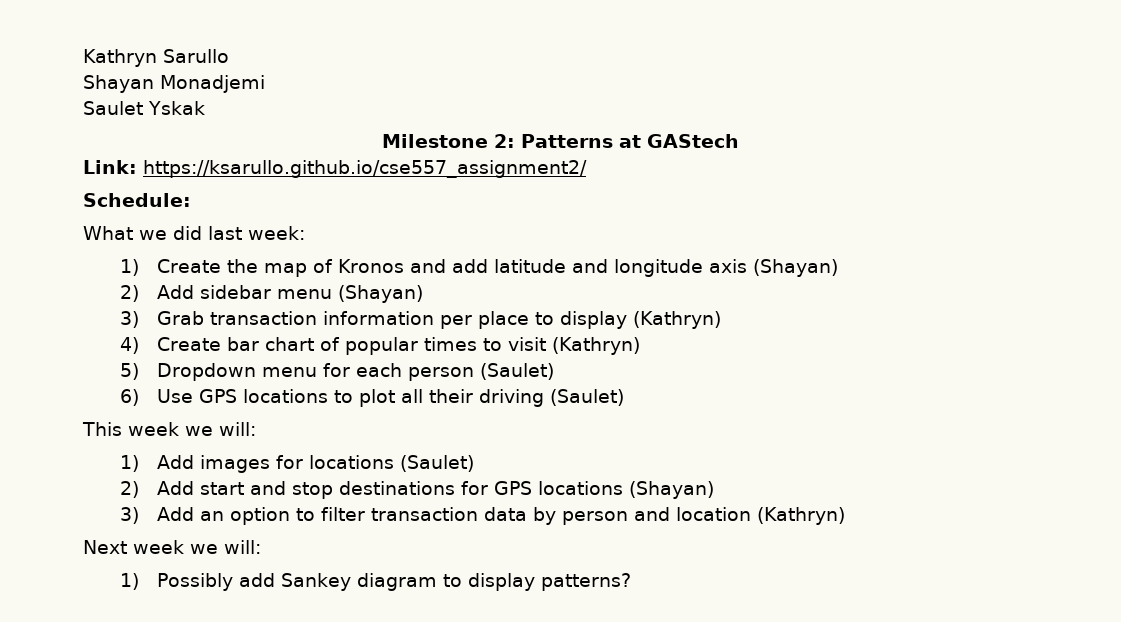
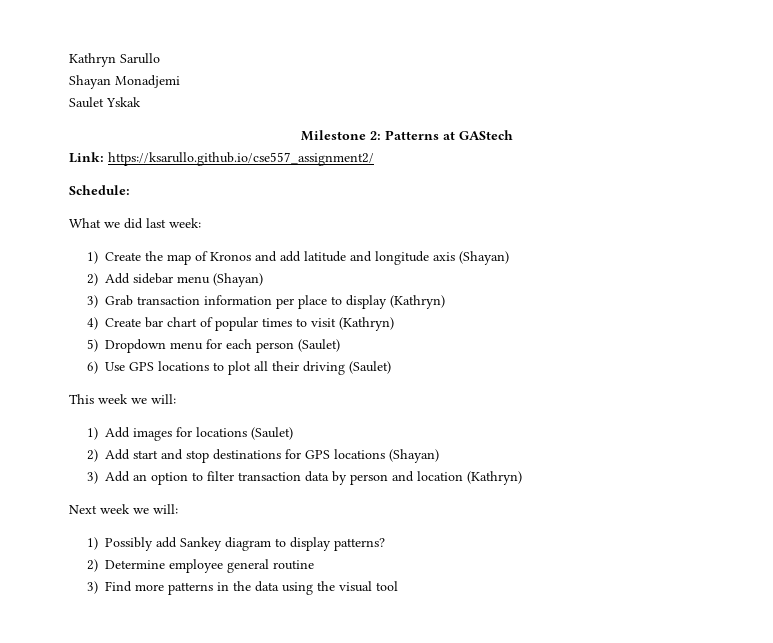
+ 2) Determine employee general routine
+ 3) Find more patterns in the data using the visual tool

